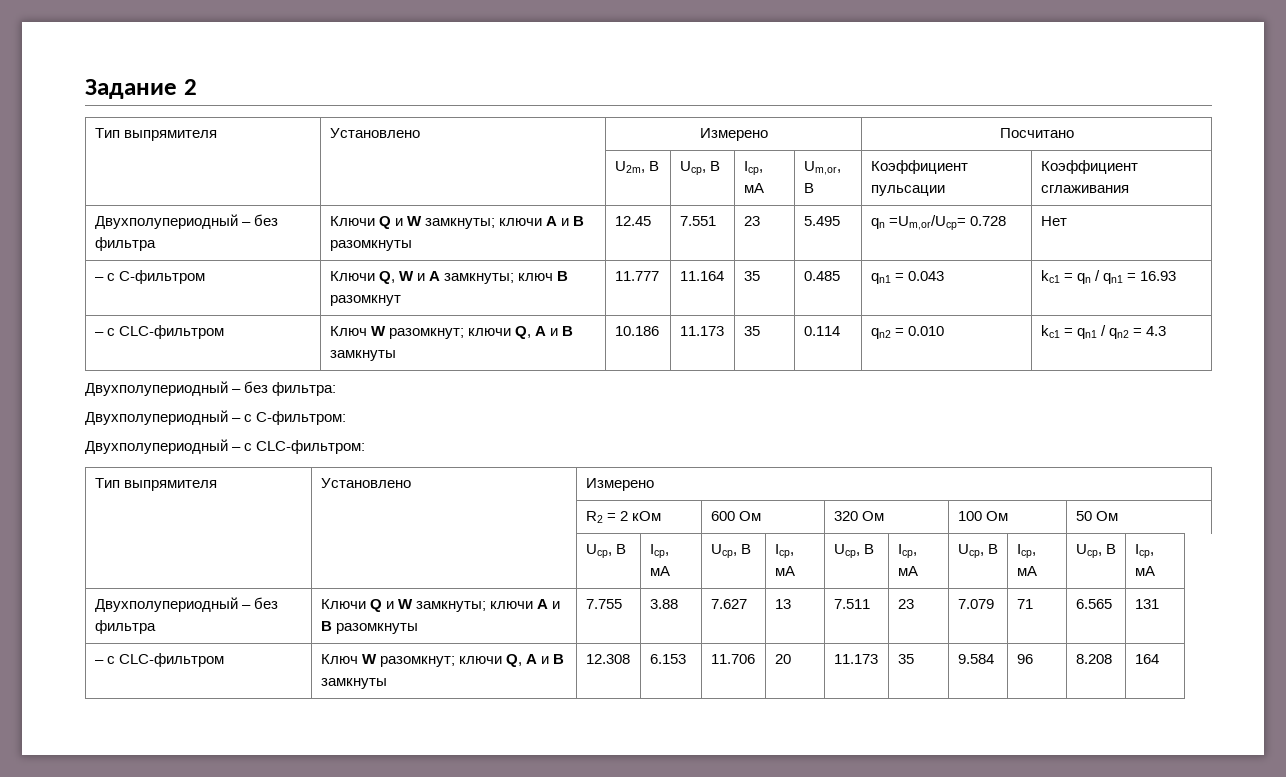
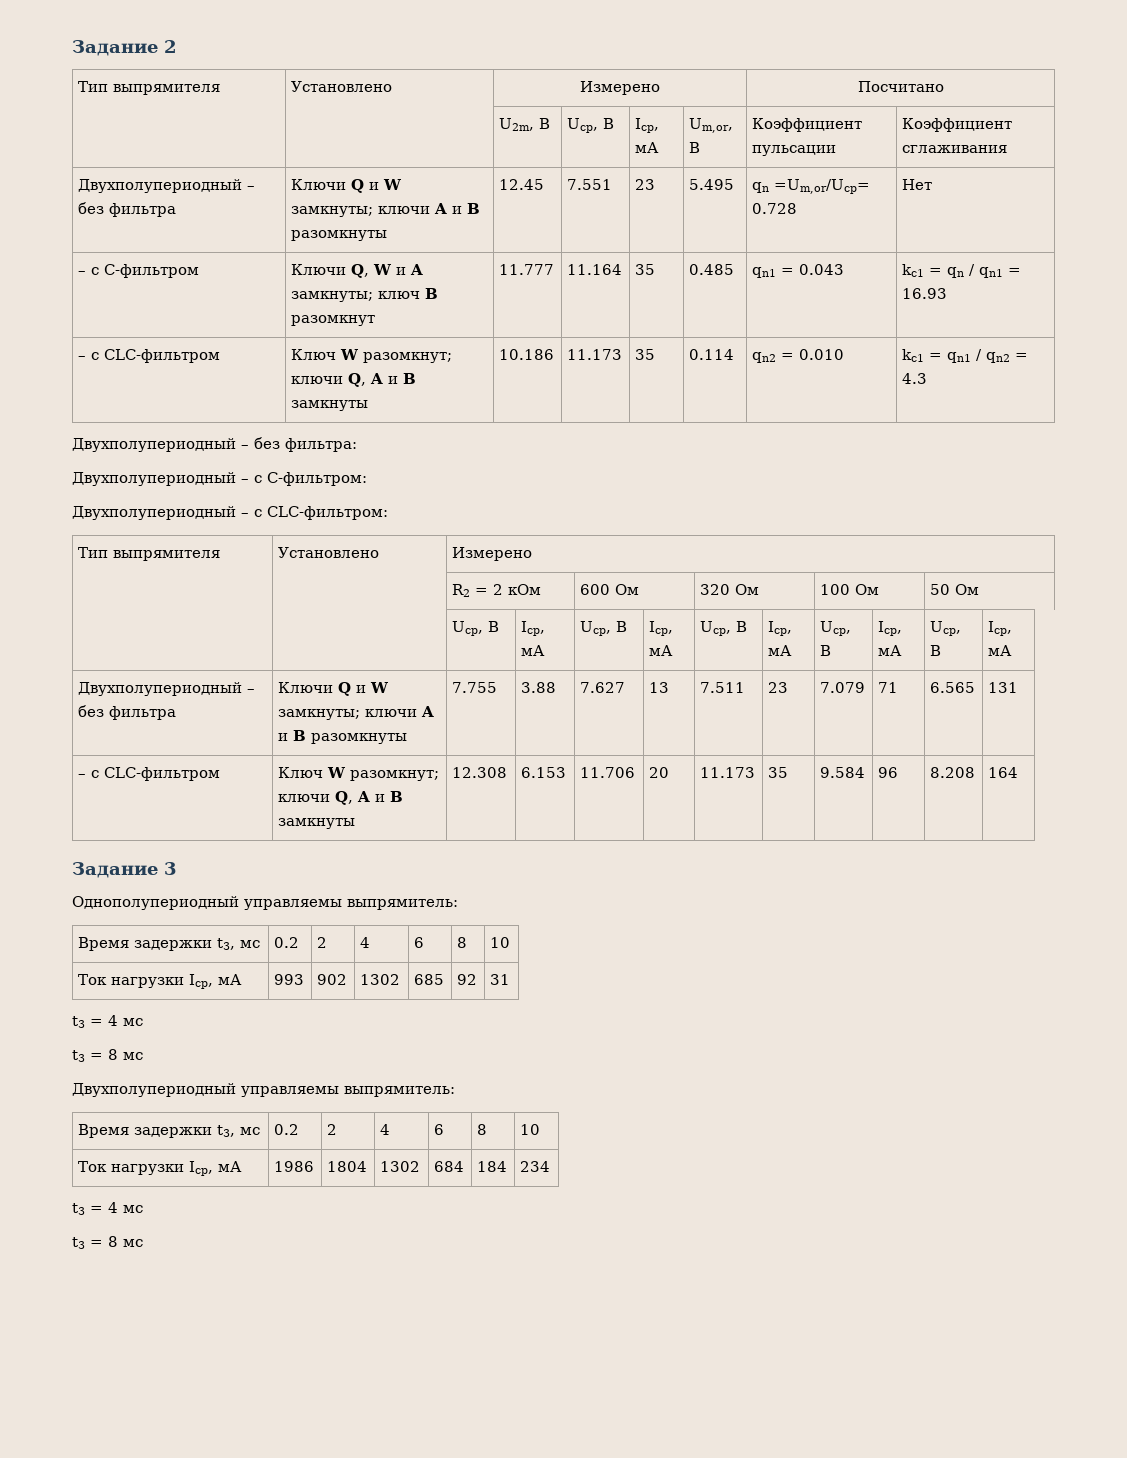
+ Задание 3
+ Однополупериодный управляемы выпрямитель:
+ Время задержки t3, мс | 0.2 | 2 | 4 | 6 | 8 | 10
+ Ток нагрузки Iср, мА | 993 | 902 | 1302 | 685 | 92 | 31
+ t3 = 4 мс
+ t3 = 8 мс
+ Двухполупериодный управляемы выпрямитель:
+ Время задержки t3, мс | 0.2 | 2 | 4 | 6 | 8 | 10
+ Ток нагрузки Iср, мА | 1986 | 1804 | 1302 | 684 | 184 | 234
+ t3 = 4 мс
+ t3 = 8 мс

